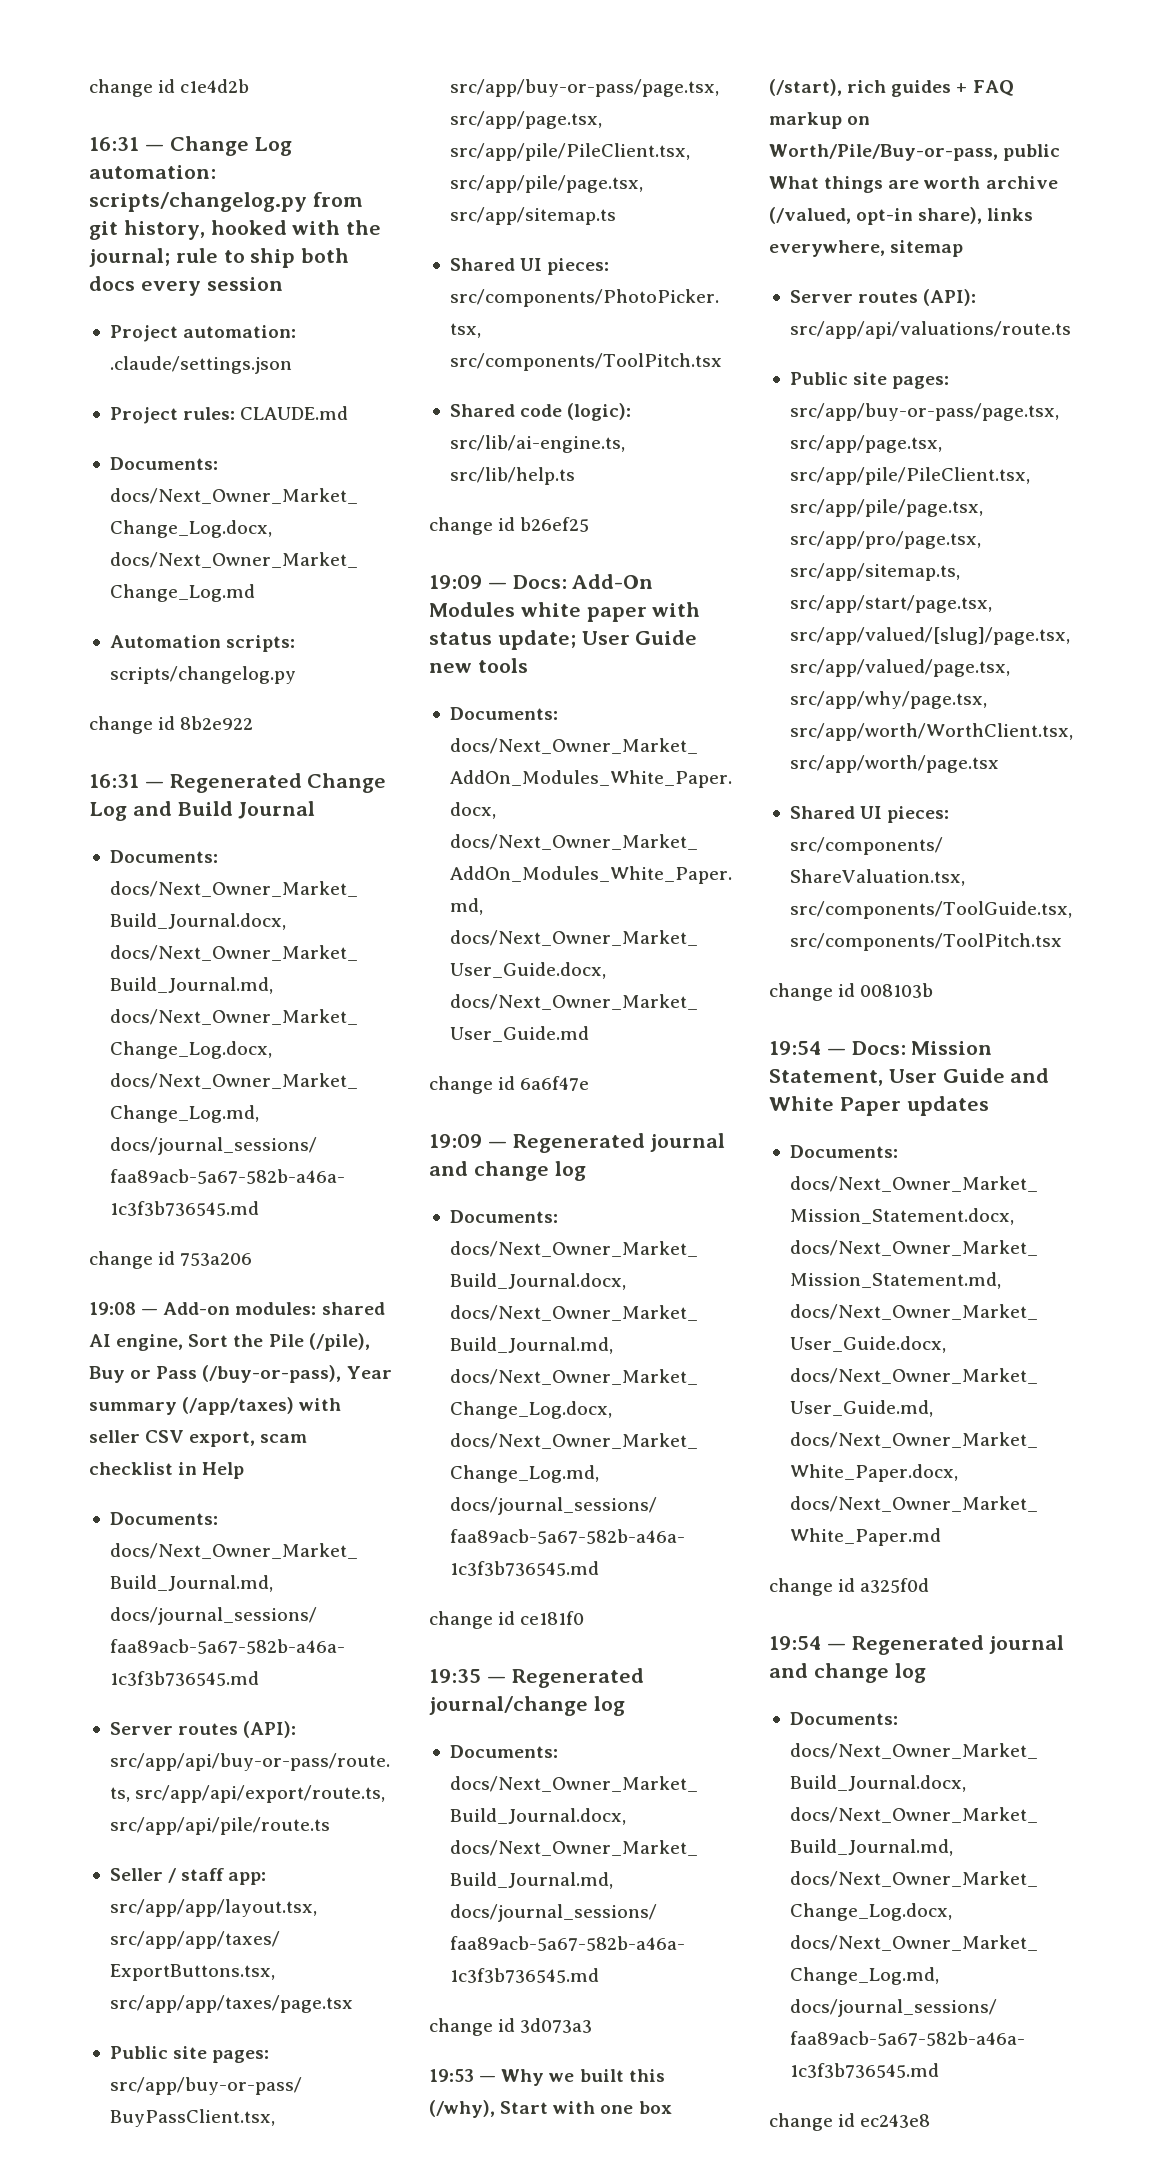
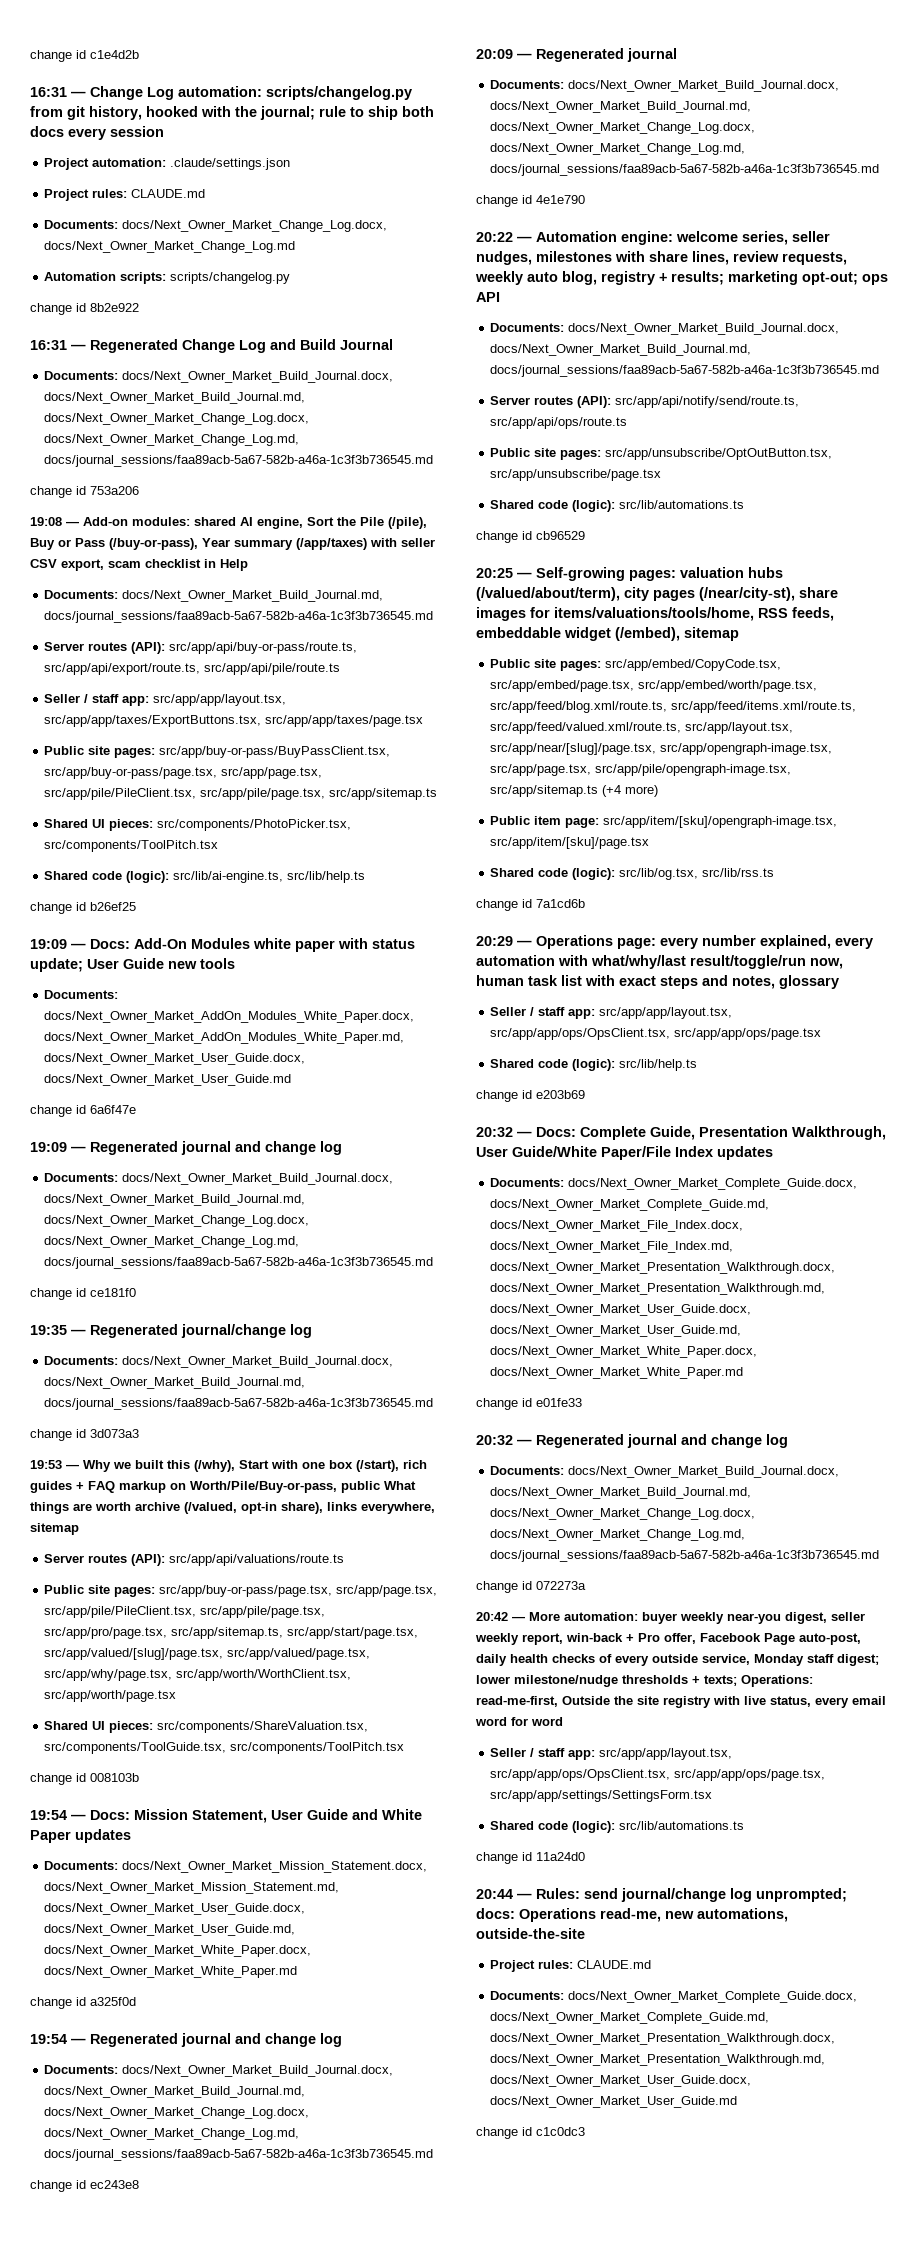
+ 20:09 — Regenerated journal
+ Documents: docs/Next_Owner_Market_Build_Journal.docx, docs/Next_Owner_Market_Build_Journal.md, docs/Next_Owner_Market_Change_Log.docx, docs/Next_Owner_Market_Change_Log.md, docs/journal_sessions/faa89acb-5a67-582b-a46a-1c3f3b736545.md
+ change id 4e1e790
+ 20:22 — Automation engine: welcome series, seller nudges, milestones with share lines, review requests, weekly auto blog, registry + results; marketing opt-out; ops API
+ Documents: docs/Next_Owner_Market_Build_Journal.docx, docs/Next_Owner_Market_Build_Journal.md, docs/journal_sessions/faa89acb-5a67-582b-a46a-1c3f3b736545.md
+ Server routes (API): src/app/api/notify/send/route.ts, src/app/api/ops/route.ts
+ Public site pages: src/app/unsubscribe/OptOutButton.tsx, src/app/unsubscribe/page.tsx
+ Shared code (logic): src/lib/automations.ts
+ change id cb96529
+ 20:25 — Self-growing pages: valuation hubs (/valued/about/term), city pages (/near/city-st), share images for items/valuations/tools/home, RSS feeds, embeddable widget (/embed), sitemap
+ Public site pages: src/app/embed/CopyCode.tsx, src/app/embed/page.tsx, src/app/embed/worth/page.tsx, src/app/feed/blog.xml/route.ts, src/app/feed/items.xml/route.ts, src/app/feed/valued.xml/route.ts, src/app/layout.tsx, src/app/near/[slug]/page.tsx, src/app/opengraph-image.tsx, src/app/page.tsx, src/app/pile/opengraph-image.tsx, src/app/sitemap.ts (+4 more)
+ Public item page: src/app/item/[sku]/opengraph-image.tsx, src/app/item/[sku]/page.tsx
+ Shared code (logic): src/lib/og.tsx, src/lib/rss.ts
+ change id 7a1cd6b
+ 20:29 — Operations page: every number explained, every automation with what/why/last result/toggle/run now, human task list with exact steps and notes, glossary
+ Seller / staff app: src/app/app/layout.tsx, src/app/app/ops/OpsClient.tsx, src/app/app/ops/page.tsx
+ Shared code (logic): src/lib/help.ts
+ change id e203b69
+ 20:32 — Docs: Complete Guide, Presentation Walkthrough, User Guide/White Paper/File Index updates
+ Documents: docs/Next_Owner_Market_Complete_Guide.docx, docs/Next_Owner_Market_Complete_Guide.md, docs/Next_Owner_Market_File_Index.docx, docs/Next_Owner_Market_File_Index.md, docs/Next_Owner_Market_Presentation_Walkthrough.docx, docs/Next_Owner_Market_Presentation_Walkthrough.md, docs/Next_Owner_Market_User_Guide.docx, docs/Next_Owner_Market_User_Guide.md, docs/Next_Owner_Market_White_Paper.docx, docs/Next_Owner_Market_White_Paper.md
+ change id e01fe33
+ 20:32 — Regenerated journal and change log
+ Documents: docs/Next_Owner_Market_Build_Journal.docx, docs/Next_Owner_Market_Build_Journal.md, docs/Next_Owner_Market_Change_Log.docx, docs/Next_Owner_Market_Change_Log.md, docs/journal_sessions/faa89acb-5a67-582b-a46a-1c3f3b736545.md
+ change id 072273a
+ 20:42 — More automation: buyer weekly near-you digest, seller weekly report, win-back + Pro offer, Facebook Page auto-post, daily health checks of every outside service, Monday staff digest; lower milestone/nudge thresholds + texts; Operations: read-me-first, Outside the site registry with live status, every email word for word
+ Seller / staff app: src/app/app/layout.tsx, src/app/app/ops/OpsClient.tsx, src/app/app/ops/page.tsx, src/app/app/settings/SettingsForm.tsx
+ Shared code (logic): src/lib/automations.ts
+ change id 11a24d0
+ 20:44 — Rules: send journal/change log unprompted; docs: Operations read-me, new automations, outside-the-site
+ Project rules: CLAUDE.md
+ Documents: docs/Next_Owner_Market_Complete_Guide.docx, docs/Next_Owner_Market_Complete_Guide.md, docs/Next_Owner_Market_Presentation_Walkthrough.docx, docs/Next_Owner_Market_Presentation_Walkthrough.md, docs/Next_Owner_Market_User_Guide.docx, docs/Next_Owner_Market_User_Guide.md
+ change id c1c0dc3

